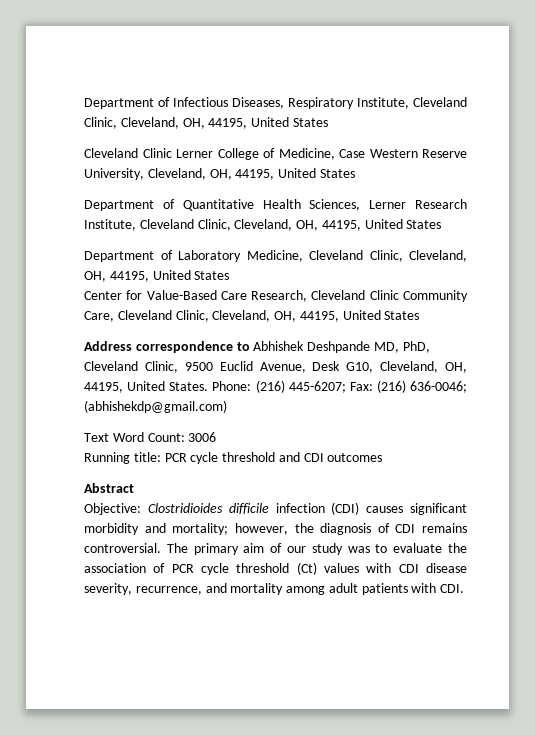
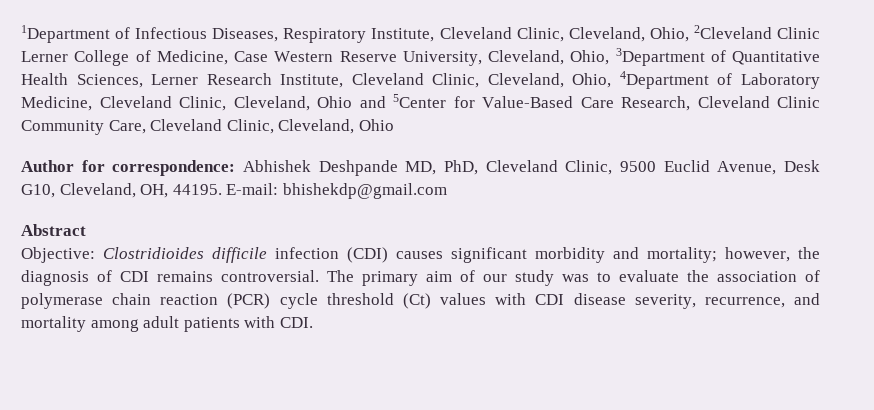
- Department of Infectious Diseases, Respiratory Institute, Cleveland Clinic, Cleveland, OH, 44195, United States
- Cleveland Clinic Lerner College of Medicine, Case Western Reserve University, Cleveland, OH, 44195, United States
- Department of Quantitative Health Sciences, Lerner Research Institute, Cleveland Clinic, Cleveland, OH, 44195, United States
- Department of Laboratory Medicine, Cleveland Clinic, Cleveland, OH, 44195, United States
- Center for Value-Based Care Research, Cleveland Clinic Community Care, Cleveland Clinic, Cleveland, OH, 44195, United States
- Address correspondence to Abhishek Deshpande MD, PhD, Cleveland Clinic, 9500 Euclid Avenue, Desk G10, Cleveland, OH, 44195, United States. Phone: (216) 445-6207; Fax: (216) 636-0046; (abhishekdp@gmail.com)
- Text Word Count: 3006
- Running title: PCR cycle threshold and CDI outcomes
+ 1Department of Infectious Diseases, Respiratory Institute, Cleveland Clinic, Cleveland, Ohio, 2Cleveland Clinic Lerner College of Medicine, Case Western Reserve University, Cleveland, Ohio, 3Department of Quantitative Health Sciences, Lerner Research Institute, Cleveland Clinic, Cleveland, Ohio, 4Department of Laboratory Medicine, Cleveland Clinic, Cleveland, Ohio and 5Center for Value-Based Care Research, Cleveland Clinic Community Care, Cleveland Clinic, Cleveland, Ohio
+ Author for correspondence: Abhishek Deshpande MD, PhD, Cleveland Clinic, 9500 Euclid Avenue, Desk G10, Cleveland, OH, 44195. E-mail: bhishekdp@gmail.com
- The primary aim of our study was to evaluate the association of PCR cycle threshold (Ct) values with CDI disease severity, recurrence, and mortality among adult patients with CDI.
+ The primary aim of our study was to evaluate the association of polymerase chain reaction (PCR) cycle threshold (Ct) values with CDI disease severity, recurrence, and mortality among adult patients with CDI.

